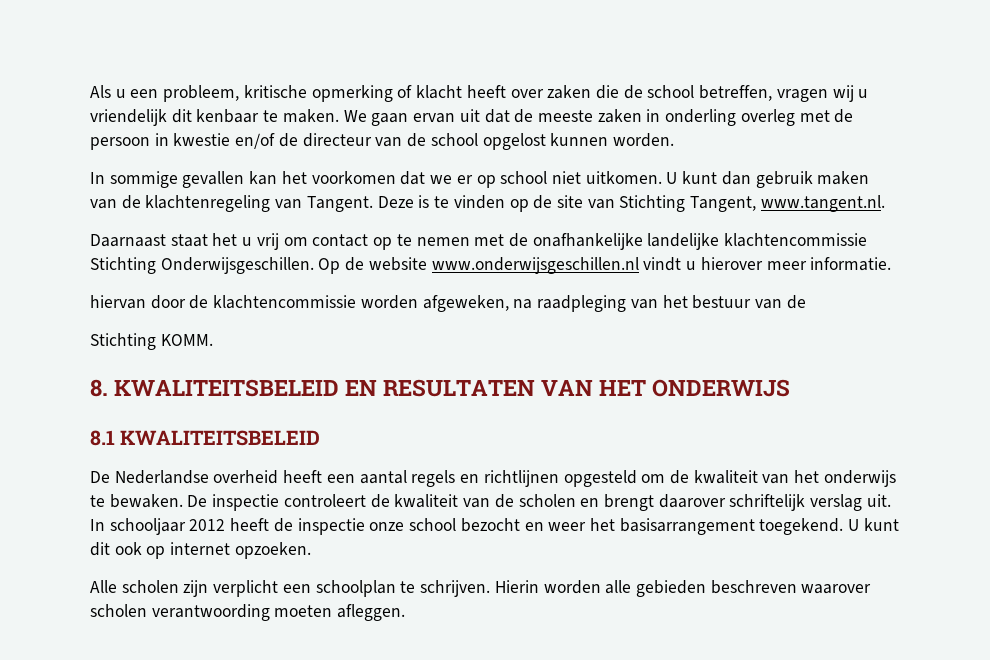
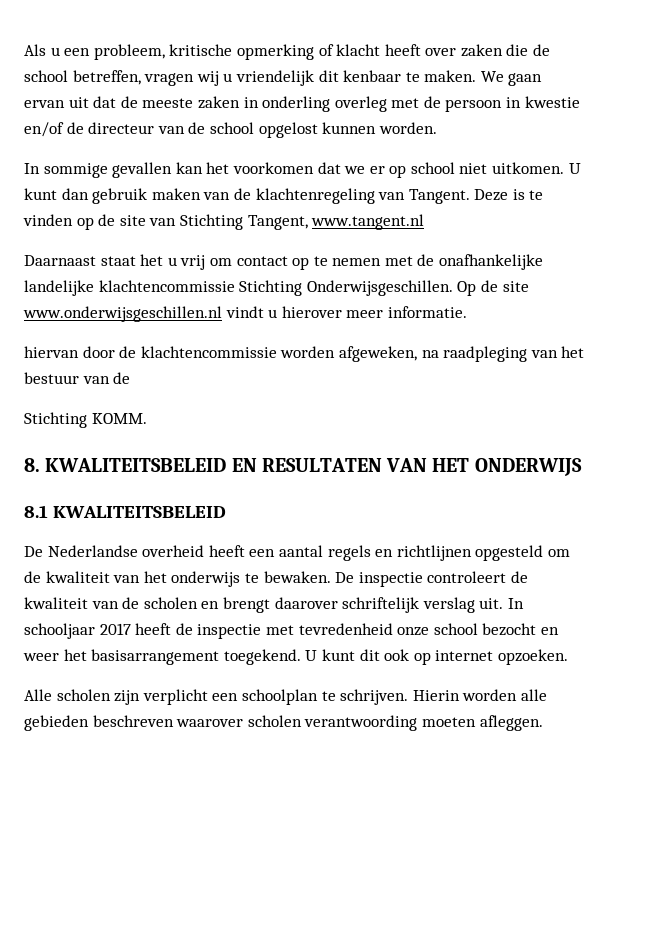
- Deze is te vinden op de site van Stichting Tangent, www.tangent.nl.
+ Deze is te vinden op de site van Stichting Tangent, www.tangent.nl
- Op de website www.onderwijsgeschillen.nl vindt u hierover meer informatie.
+ Op de site www.onderwijsgeschillen.nl vindt u hierover meer informatie.
- In schooljaar 2012 heeft de inspectie onze school bezocht en weer het basisarrangement toegekend.
+ In schooljaar 2017 heeft de inspectie met tevredenheid onze school bezocht en weer het basisarrangement toegekend.

